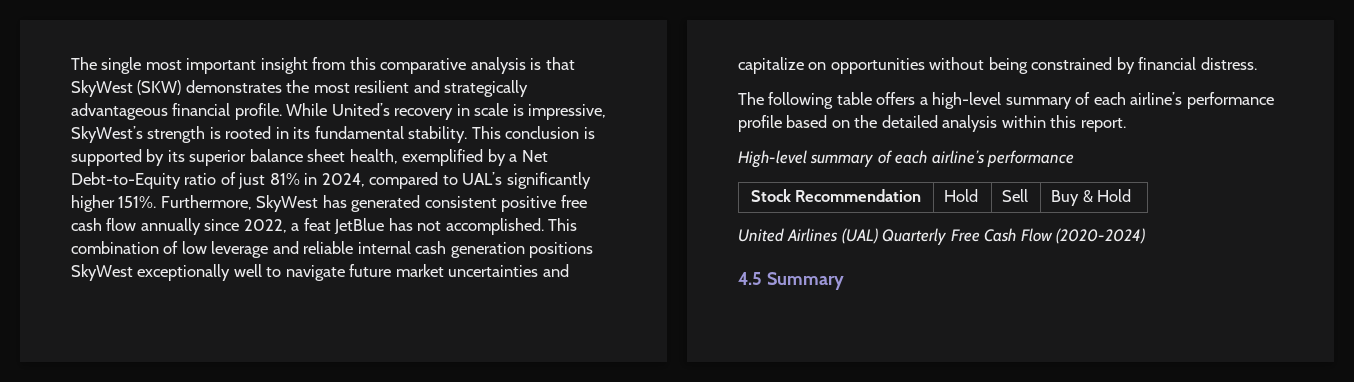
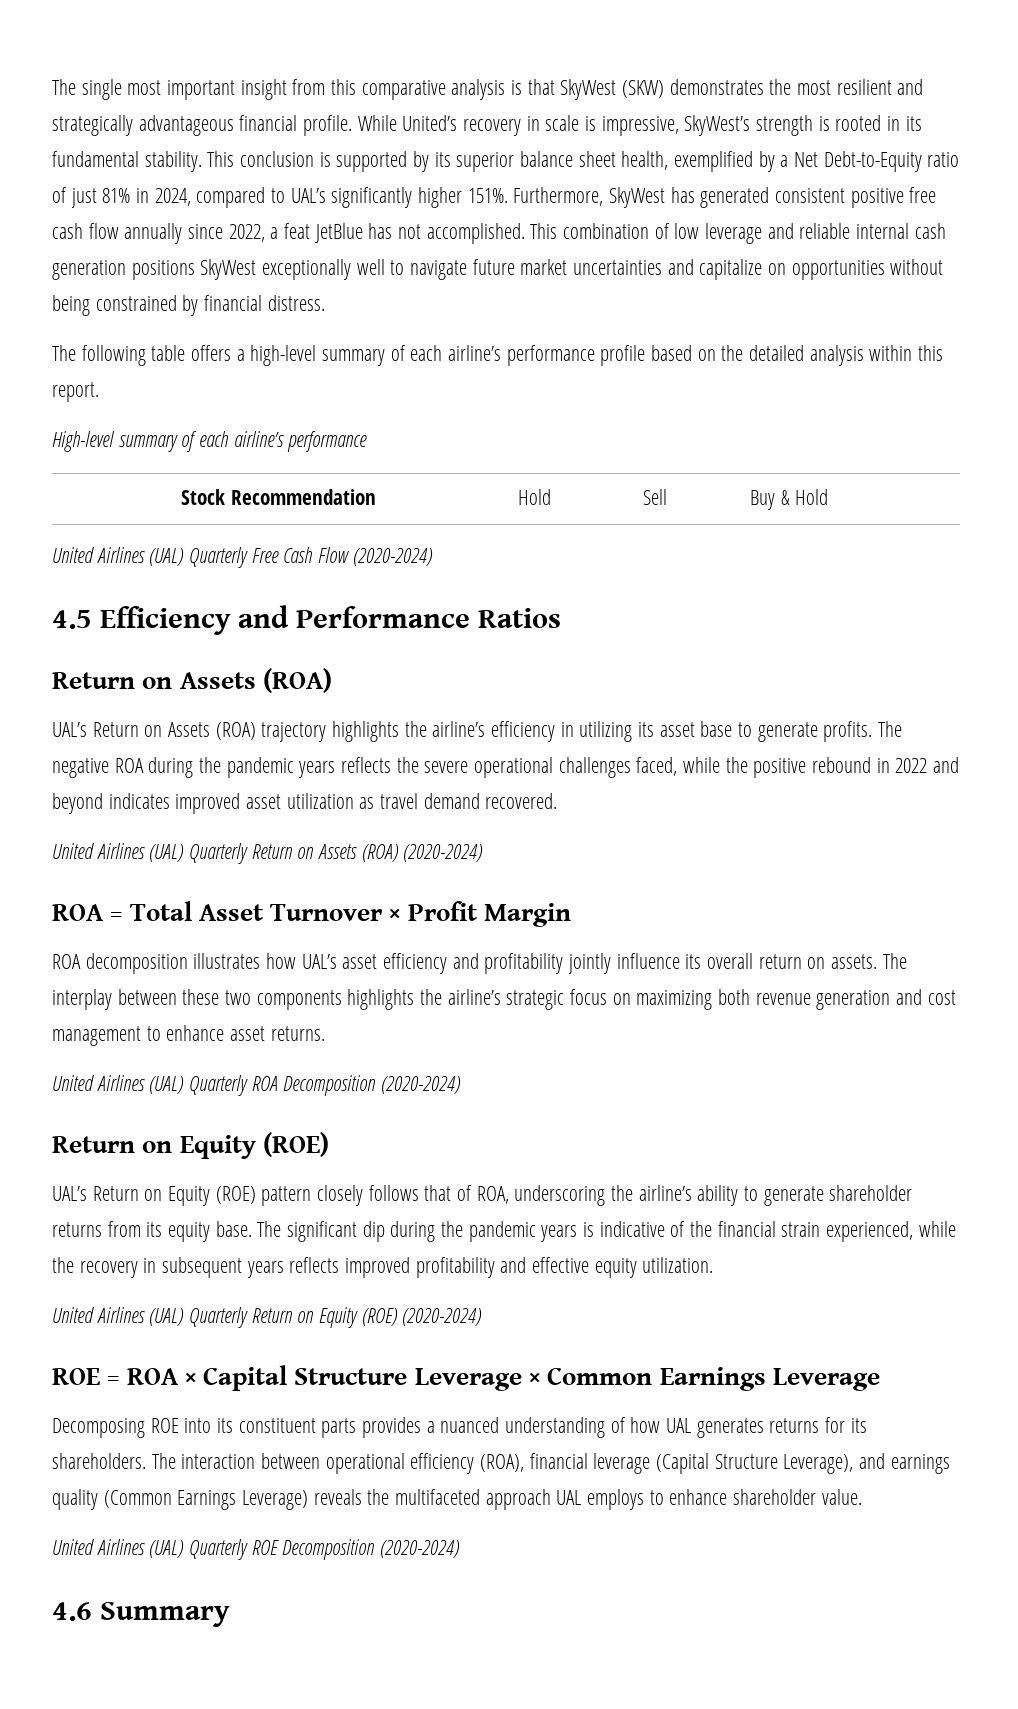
- 4.5 Summary
+ 4.5 Efficiency and Performance Ratios
+ Return on Assets (ROA)
+ UAL’s Return on Assets (ROA) trajectory highlights the airline’s efficiency in utilizing its asset base to generate profits. The negative ROA during the pandemic years reflects the severe operational challenges faced, while the positive rebound in 2022 and beyond indicates improved asset utilization as travel demand recovered.
+ United Airlines (UAL) Quarterly Return on Assets (ROA) (2020-2024)
+ ROA = Total Asset Turnover × Profit Margin
+ ROA decomposition illustrates how UAL’s asset efficiency and profitability jointly influence its overall return on assets. The interplay between these two components highlights the airline’s strategic focus on maximizing both revenue generation and cost management to enhance asset returns.
+ United Airlines (UAL) Quarterly ROA Decomposition (2020-2024)
+ Return on Equity (ROE)
+ UAL’s Return on Equity (ROE) pattern closely follows that of ROA, underscoring the airline’s ability to generate shareholder returns from its equity base. The significant dip during the pandemic years is indicative of the financial strain experienced, while the recovery in subsequent years reflects improved profitability and effective equity utilization.
+ United Airlines (UAL) Quarterly Return on Equity (ROE) (2020-2024)
+ ROE = ROA × Capital Structure Leverage × Common Earnings Leverage
+ Decomposing ROE into its constituent parts provides a nuanced understanding of how UAL generates returns for its shareholders. The interaction between operational efficiency (ROA), financial leverage (Capital Structure Leverage), and earnings quality (Common Earnings Leverage) reveals the multifaceted approach UAL employs to enhance shareholder value.
+ United Airlines (UAL) Quarterly ROE Decomposition (2020-2024)
+ 4.6 Summary

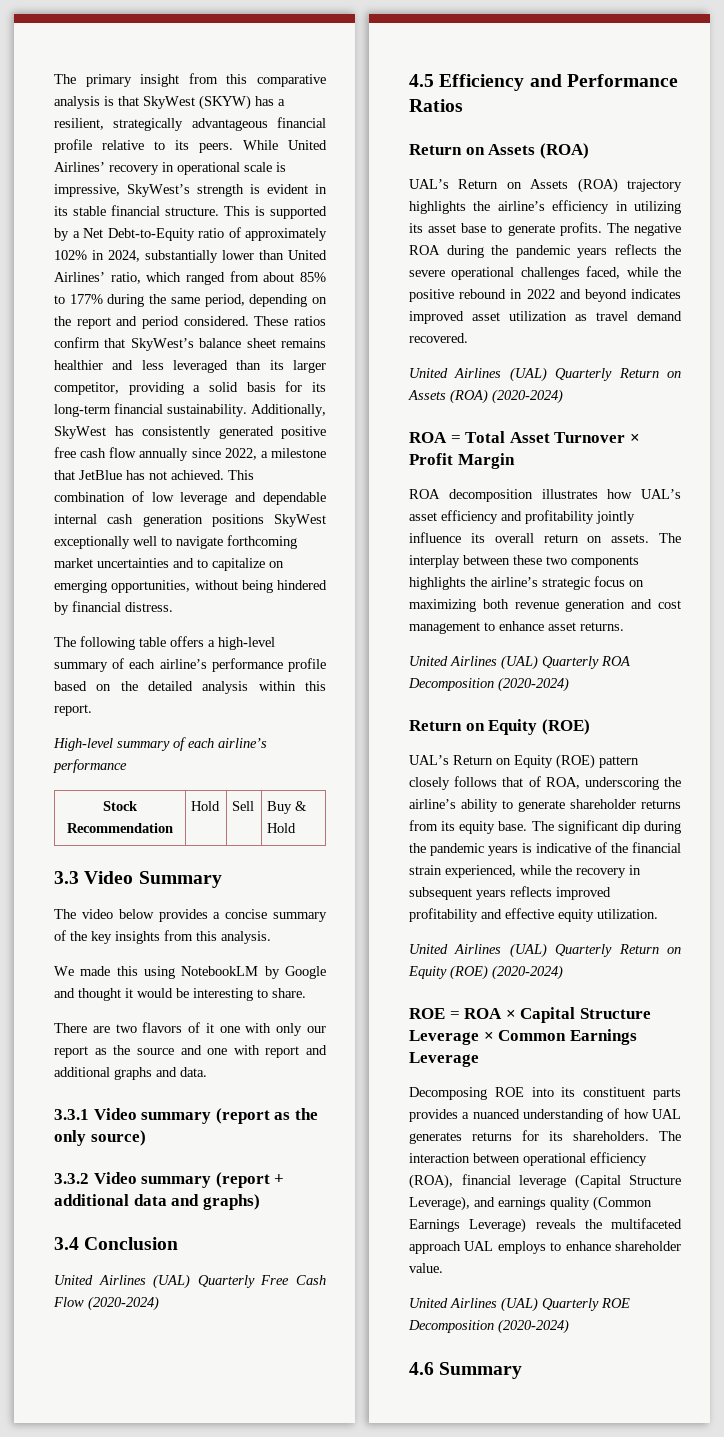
- The single most important insight from this comparative analysis is that SkyWest (SKW) demonstrates the most resilient and strategically advantageous financial profile. While United’s recovery in scale is impressive, SkyWest’s strength is rooted in its fundamental stability. This conclusion is supported by its superior balance sheet health, exemplified by a Net Debt-to-Equity ratio of just 81% in 2024, compared to UAL’s significantly higher 151%. Furthermore, SkyWest has generated consistent positive free cash flow annually since 2022, a feat JetBlue has not accomplished.
+ The primary insight from this comparative analysis is that SkyWest (SKYW) has a resilient, strategically advantageous financial profile relative to its peers. While United Airlines’ recovery in operational scale is impressive, SkyWest’s strength is evident in its stable financial structure. This is supported by a Net Debt-to-Equity ratio of approximately 102% in 2024, substantially lower than United Airlines’ ratio, which ranged from about 85% to 177% during the same period, depending on the report and period considered. These ratios confirm that SkyWest’s balance sheet remains healthier and less leveraged than its larger competitor, providing a solid basis for its long-term financial sustainability. Additionally, SkyWest has consistently generated positive free cash flow annually since 2022, a milestone that JetBlue has not achieved.
- This combination of low leverage and reliable internal cash generation positions SkyWest exceptionally well to navigate future market uncertainties and capitalize on opportunities without being constrained by financial distress.
+ This combination of low leverage and dependable internal cash generation positions SkyWest exceptionally well to navigate forthcoming market uncertainties and to capitalize on emerging opportunities, without being hindered by financial distress.
+ 3.3 Video Summary
+ The video below provides a concise summary of the key insights from this analysis.
+ We made this using NotebookLM by Google and thought it would be interesting to share.
+ There are two flavors of it one with only our report as the source and one with report and additional graphs and data.
+ 3.3.1 Video summary (report as the only source)
+ 3.3.2 Video summary (report + additional data and graphs)
+ 3.4 Conclusion

